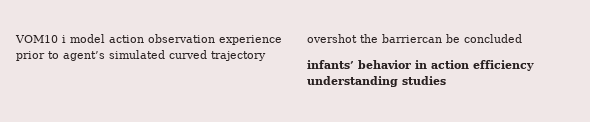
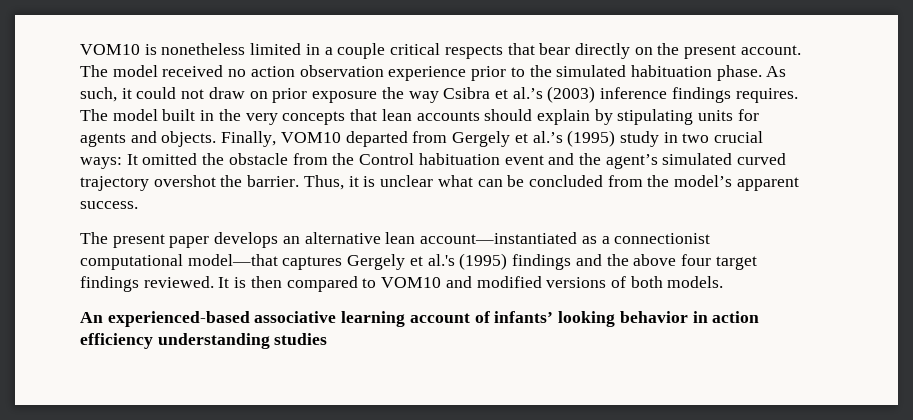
- VOM10 i model action observation experience prior to agent’s simulated curved trajectory overshot the barriercan be concluded
- infants’ behavior in action efficiency understanding studies
+ VOM10 is nonetheless limited in a couple critical respects that bear directly on the present account. The model received no action observation experience prior to the simulated habituation phase. As such, it could not draw on prior exposure the way Csibra et al.’s (2003) inference findings requires. The model built in the very concepts that lean accounts should explain by stipulating units for agents and objects. Finally, VOM10 departed from Gergely et al.’s (1995) study in two crucial ways: It omitted the obstacle from the Control habituation event and the agent’s simulated curved trajectory overshot the barrier. Thus, it is unclear what can be concluded from the model’s apparent success.
+ The present paper develops an alternative lean account—instantiated as a connectionist computational model—that captures Gergely et al.'s (1995) findings and the above four target findings reviewed. It is then compared to VOM10 and modified versions of both models.
+ An experienced-based associative learning account of infants’ looking behavior in action efficiency understanding studies

